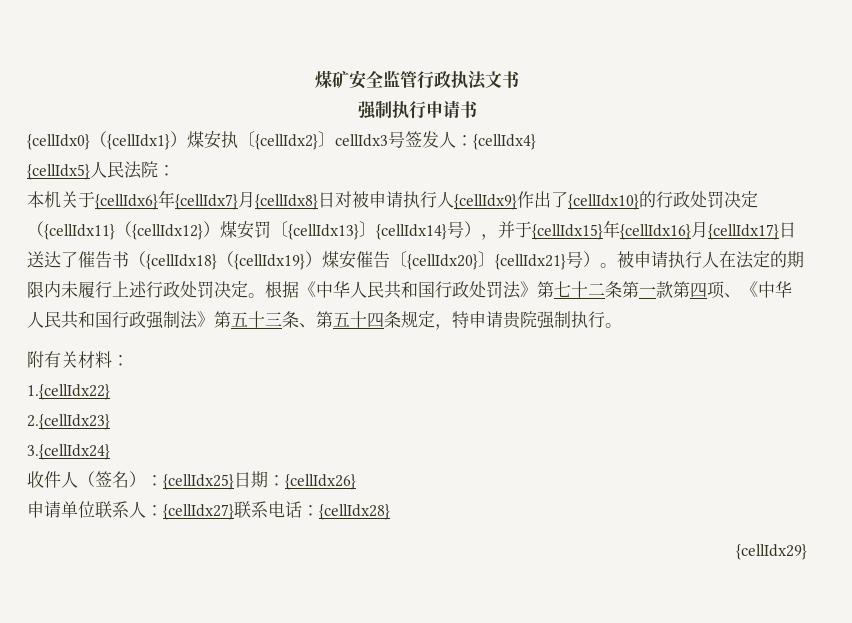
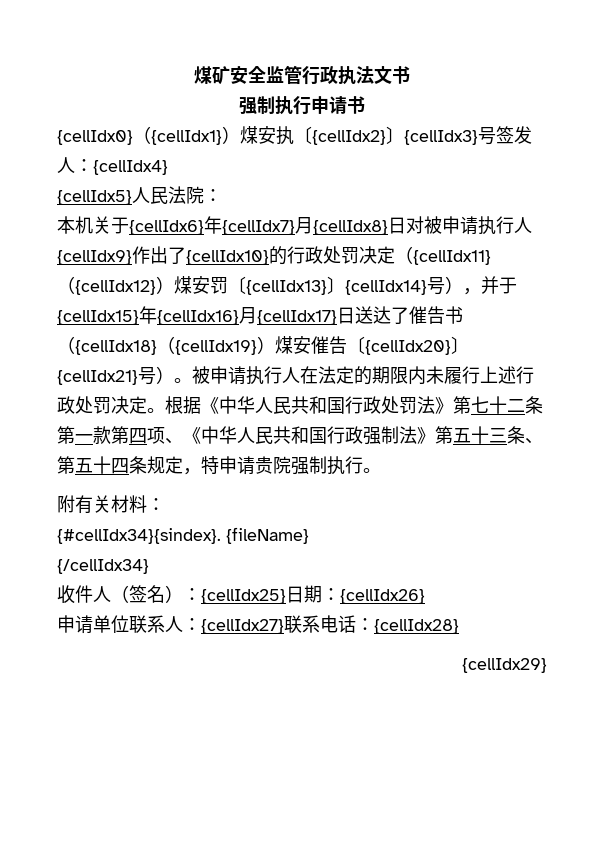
- {cellIdx0}（{cellIdx1}）煤安执〔{cellIdx2}〕cellIdx3号签发人：{cellIdx4}
+ {cellIdx0}（{cellIdx1}）煤安执〔{cellIdx2}〕{cellIdx3}号签发人：{cellIdx4}
- 1.{cellIdx22}
- 2.{cellIdx23}
- 3.{cellIdx24}
+ {#cellIdx34}{sindex}. {fileName}
+ {/cellIdx34}

